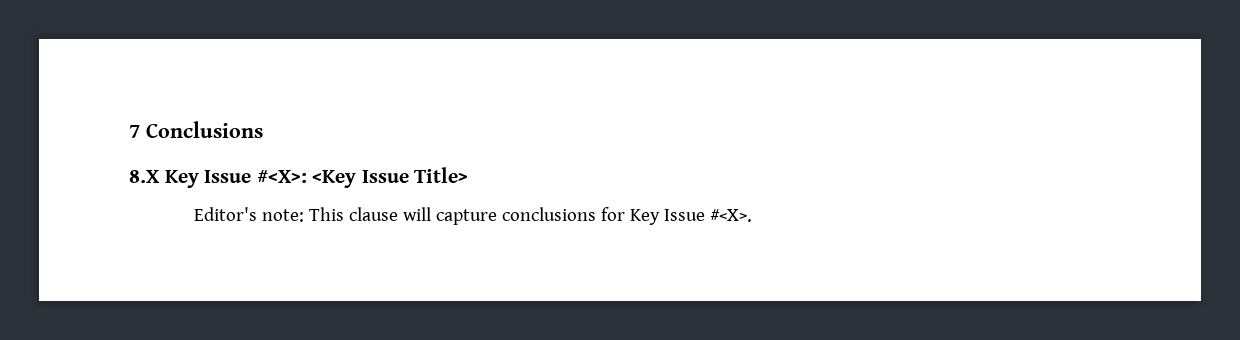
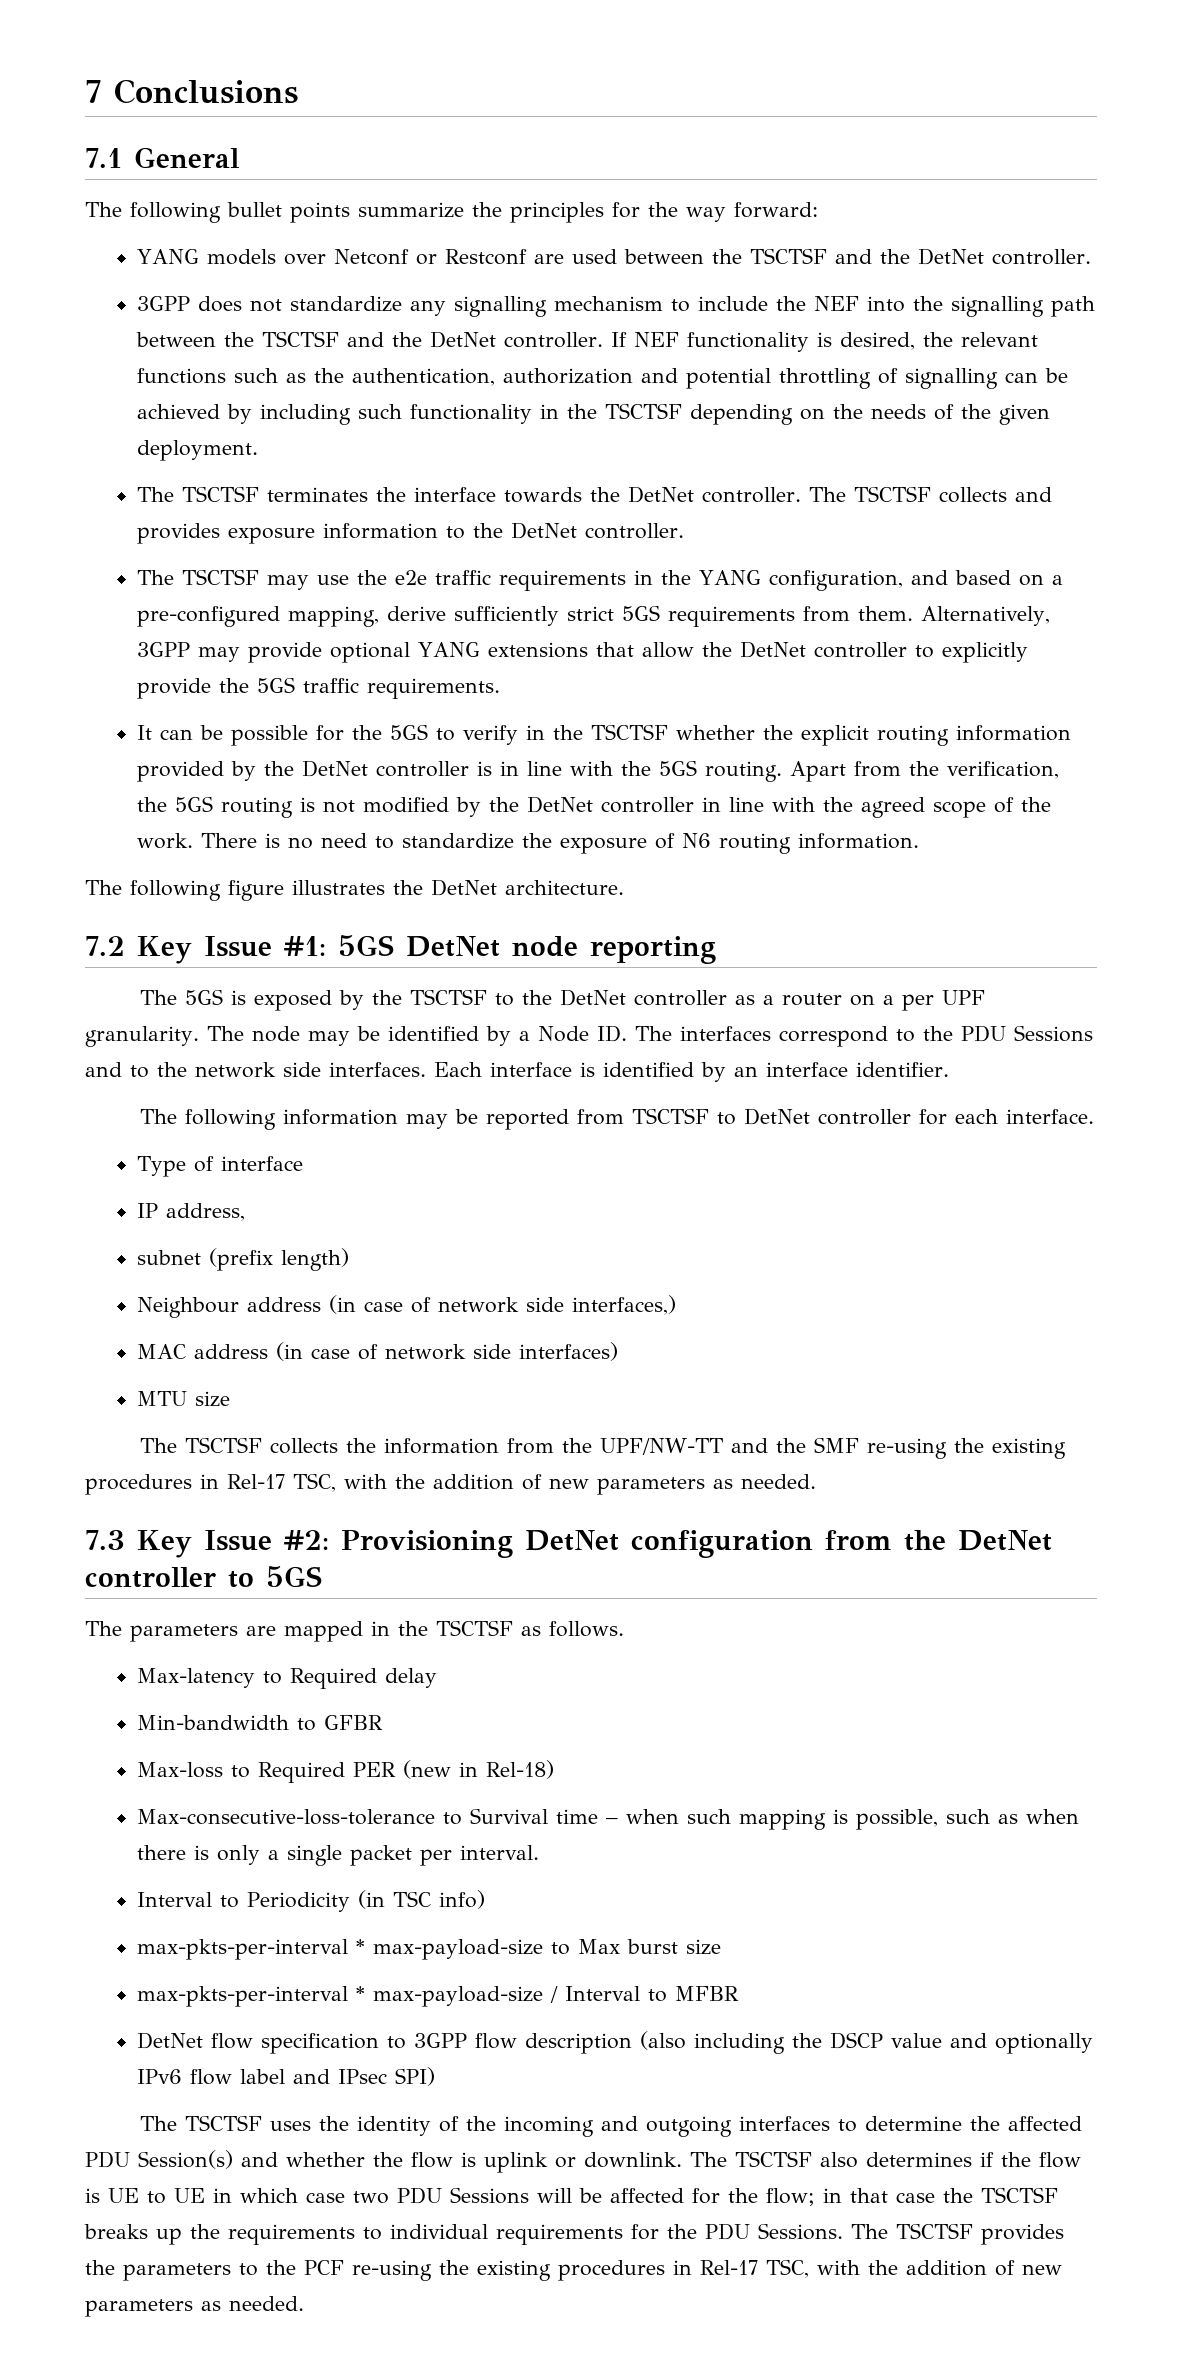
- 8.X Key Issue #<X>: <Key Issue Title>
- Editor's note: This clause will capture conclusions for Key Issue #<X>.
+ 7.1 General
+ The following bullet points summarize the principles for the way forward:
+ YANG models over Netconf or Restconf are used between the TSCTSF and the DetNet controller.
+ 3GPP does not standardize any signalling mechanism to include the NEF into the signalling path between the TSCTSF and the DetNet controller. If NEF functionality is desired, the relevant functions such as the authentication, authorization and potential throttling of signalling can be achieved by including such functionality in the TSCTSF depending on the needs of the given deployment.
+ The TSCTSF terminates the interface towards the DetNet controller. The TSCTSF collects and provides exposure information to the DetNet controller.
+ The TSCTSF may use the e2e traffic requirements in the YANG configuration, and based on a pre-configured mapping, derive sufficiently strict 5GS requirements from them. Alternatively, 3GPP may provide optional YANG extensions that allow the DetNet controller to explicitly provide the 5GS traffic requirements.
+ It can be possible for the 5GS to verify in the TSCTSF whether the explicit routing information provided by the DetNet controller is in line with the 5GS routing. Apart from the verification, the 5GS routing is not modified by the DetNet controller in line with the agreed scope of the work. There is no need to standardize the exposure of N6 routing information.
+ The following figure illustrates the DetNet architecture.
+ 7.2 Key Issue #1: 5GS DetNet node reporting
+ The 5GS is exposed by the TSCTSF to the DetNet controller as a router on a per UPF granularity. The node may be identified by a Node ID. The interfaces correspond to the PDU Sessions and to the network side interfaces. Each interface is identified by an interface identifier.
+ The following information may be reported from TSCTSF to DetNet controller for each interface.
+ Type of interface
+ IP address,
+ subnet (prefix length)
+ Neighbour address (in case of network side interfaces,)
+ MAC address (in case of network side interfaces)
+ MTU size
+ The TSCTSF collects the information from the UPF/NW-TT and the SMF re-using the existing procedures in Rel-17 TSC, with the addition of new parameters as needed.
+ 7.3 Key Issue #2: Provisioning DetNet configuration from the DetNet controller to 5GS
+ The parameters are mapped in the TSCTSF as follows.
+ Max-latency to Required delay
+ Min-bandwidth to GFBR
+ Max-loss to Required PER (new in Rel-18)
+ Max-consecutive-loss-tolerance to Survival time – when such mapping is possible, such as when there is only a single packet per interval.
+ Interval to Periodicity (in TSC info)
+ max-pkts-per-interval * max-payload-size to Max burst size
+ max-pkts-per-interval * max-payload-size / Interval to MFBR
+ DetNet flow specification to 3GPP flow description (also including the DSCP value and optionally IPv6 flow label and IPsec SPI)
+ The TSCTSF uses the identity of the incoming and outgoing interfaces to determine the affected PDU Session(s) and whether the flow is uplink or downlink. The TSCTSF also determines if the flow is UE to UE in which case two PDU Sessions will be affected for the flow; in that case the TSCTSF breaks up the requirements to individual requirements for the PDU Sessions. The TSCTSF provides the parameters to the PCF re-using the existing procedures in Rel-17 TSC, with the addition of new parameters as needed.

